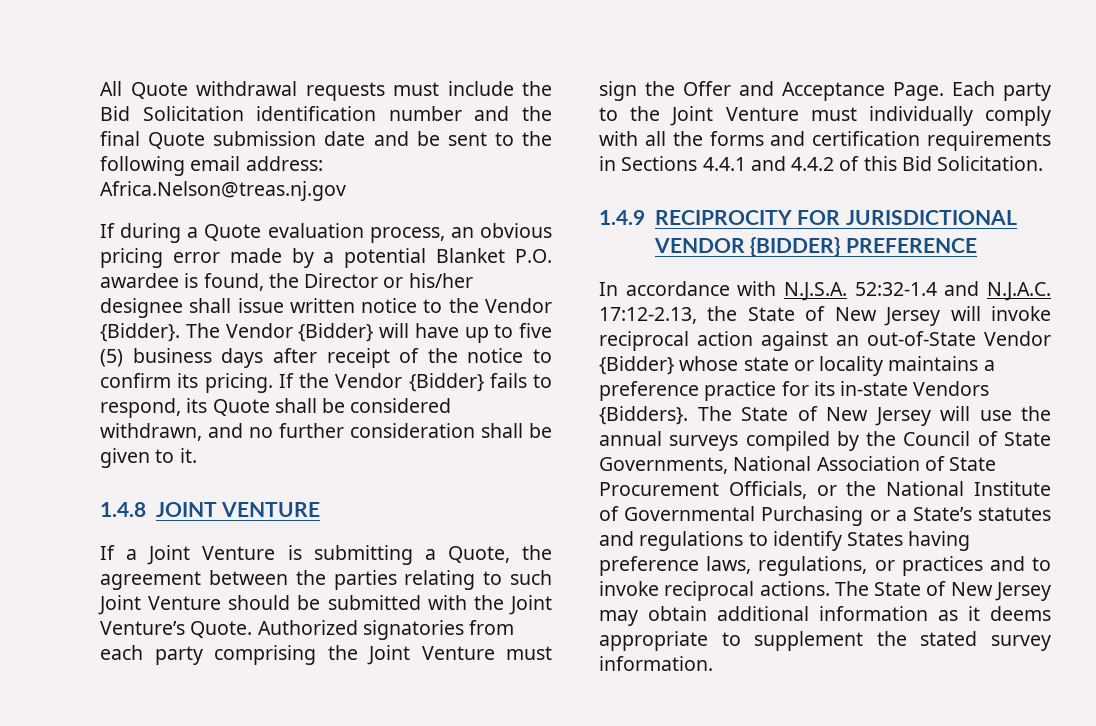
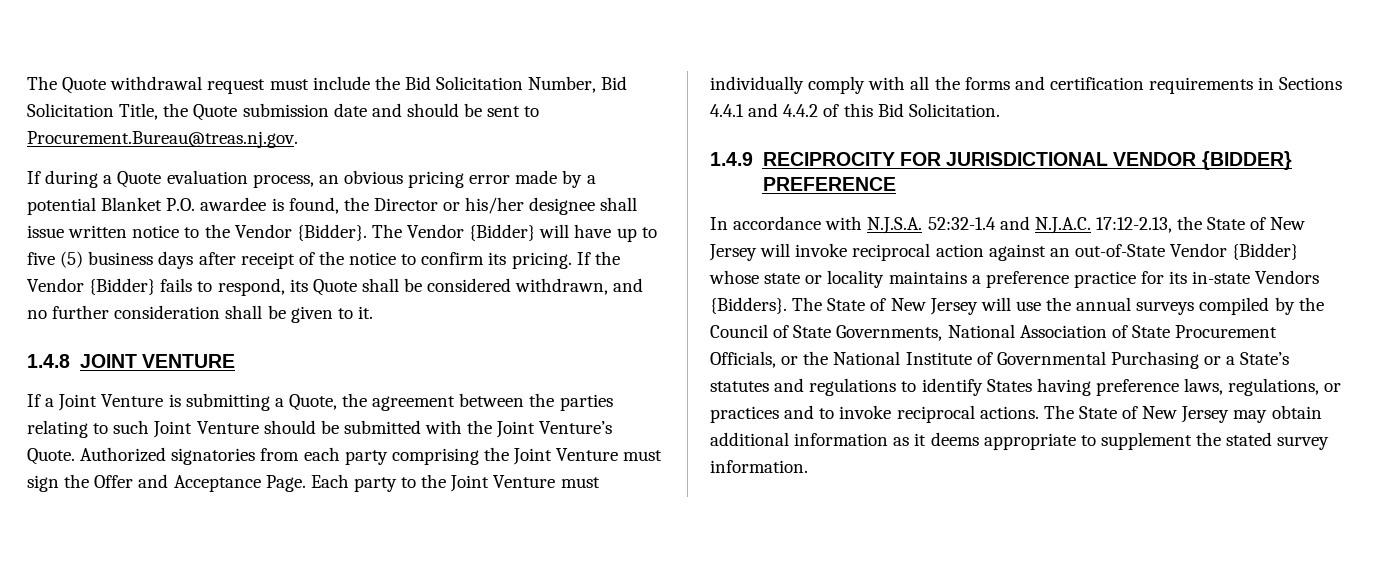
- All Quote withdrawal requests must include the Bid Solicitation identification number and the final Quote submission date and be sent to the following email address: Africa.Nelson@treas.nj.gov
+ The Quote withdrawal request must include the Bid Solicitation Number, Bid Solicitation Title, the Quote submission date and should be sent to Procurement.Bureau@treas.nj.gov.

